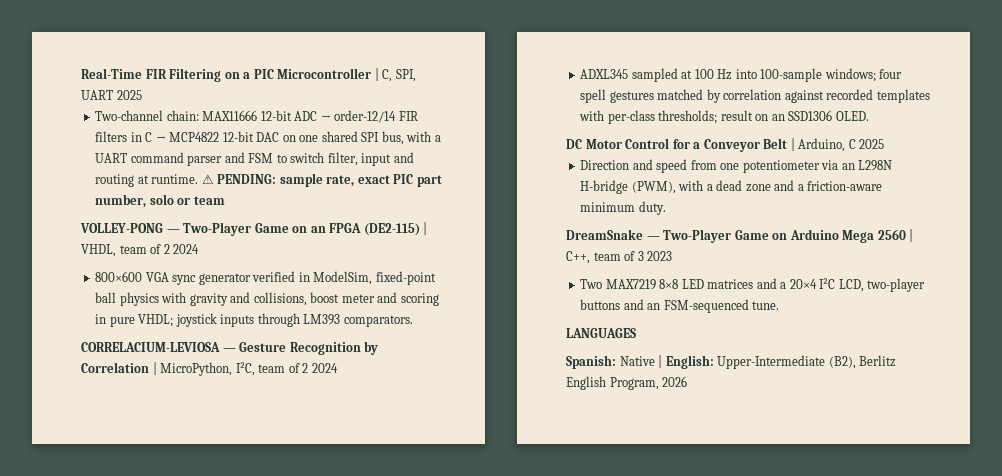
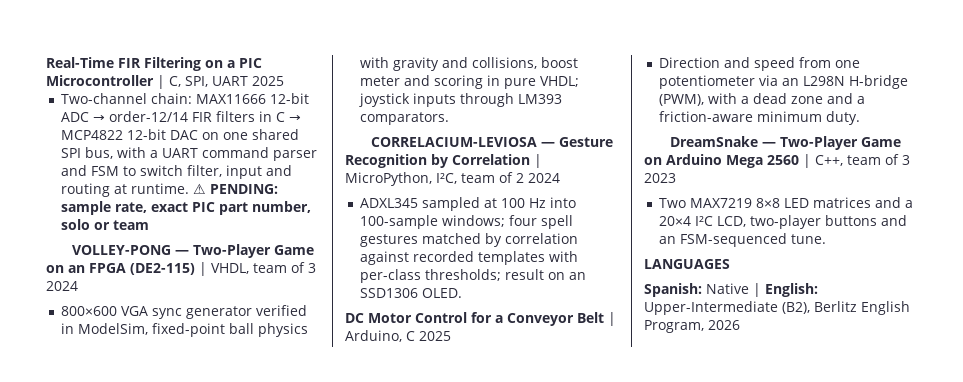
- VOLLEY-PONG — Two-Player Game on an FPGA (DE2-115) | VHDL, team of 2 2024
+ VOLLEY-PONG — Two-Player Game on an FPGA (DE2-115) | VHDL, team of 3 2024

